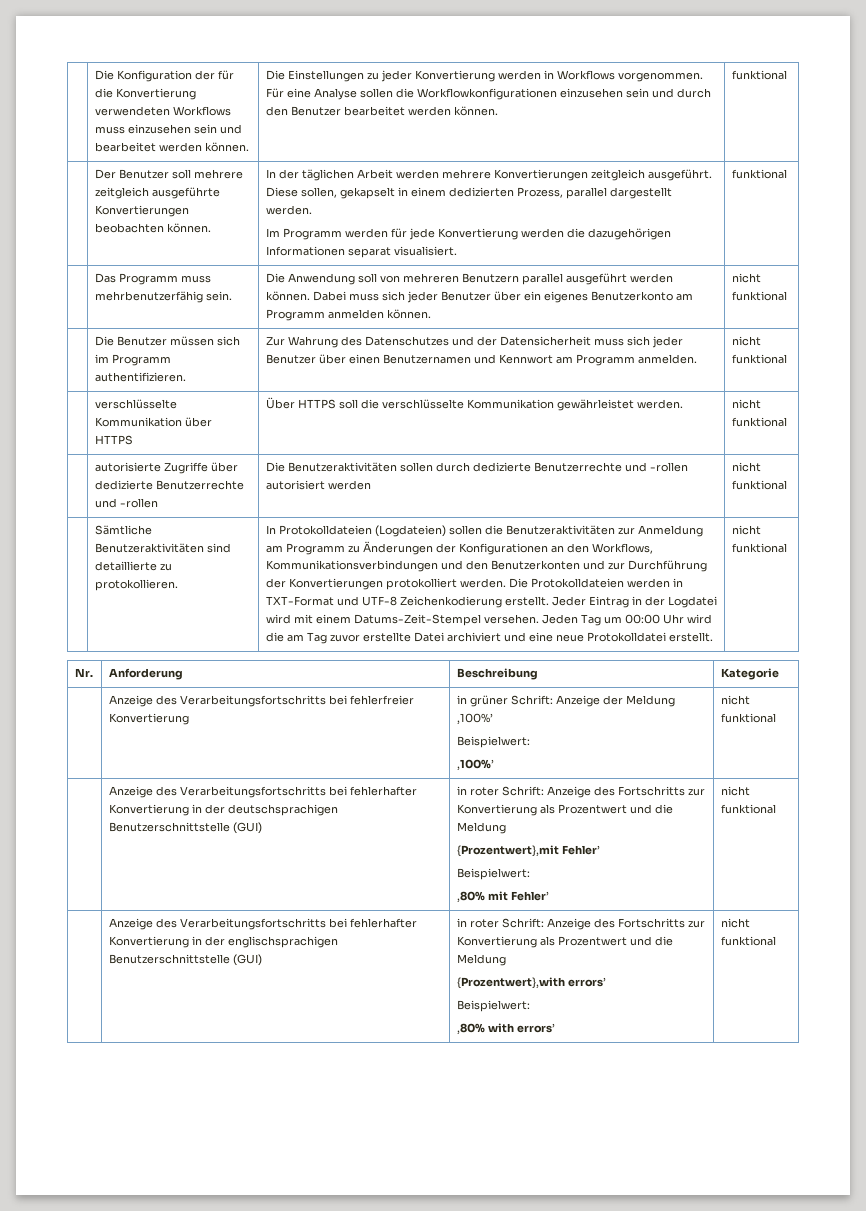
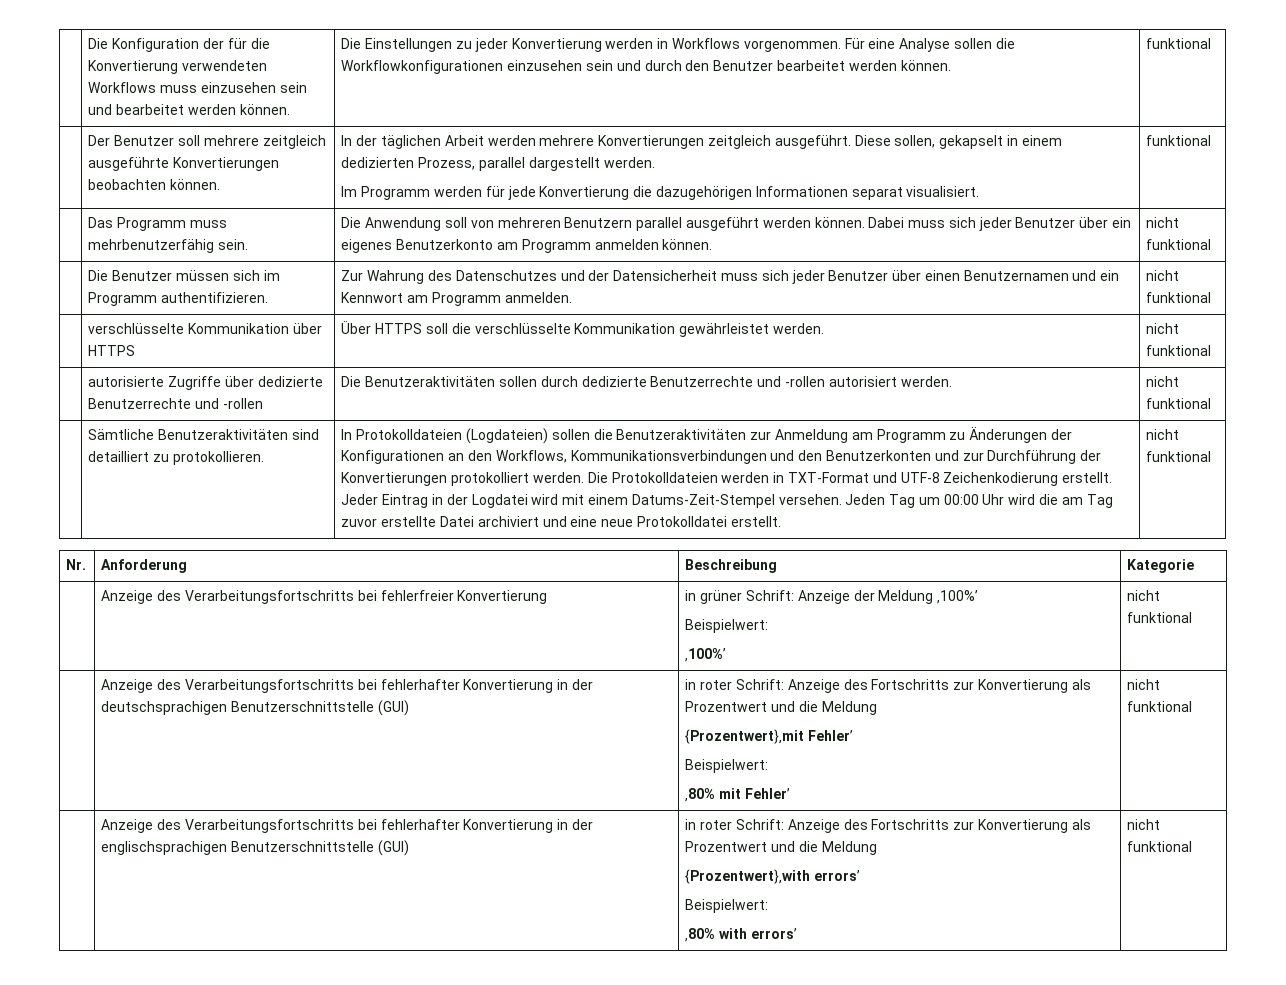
- Im Programm werden für jede Konvertierung werden die dazugehörigen Informationen separat visualisiert.
+ Im Programm werden für jede Konvertierung die dazugehörigen Informationen separat visualisiert.
- | Die Benutzer müssen sich im Programm authentifizieren. | Zur Wahrung des Datenschutzes und der Datensicherheit muss sich jeder Benutzer über einen Benutzernamen und Kennwort am Programm anmelden. | nicht funktional
+ | Die Benutzer müssen sich im Programm authentifizieren. | Zur Wahrung des Datenschutzes und der Datensicherheit muss sich jeder Benutzer über einen Benutzernamen und ein Kennwort am Programm anmelden. | nicht funktional
- | autorisierte Zugriffe über dedizierte Benutzerrechte und -rollen | Die Benutzeraktivitäten sollen durch dedizierte Benutzerrechte und -rollen autorisiert werden | nicht funktional
+ | autorisierte Zugriffe über dedizierte Benutzerrechte und -rollen | Die Benutzeraktivitäten sollen durch dedizierte Benutzerrechte und -rollen autorisiert werden. | nicht funktional
- Sämtliche Benutzeraktivitäten sind detaillierte zu protokollieren.
+ Sämtliche Benutzeraktivitäten sind detailliert zu protokollieren.

